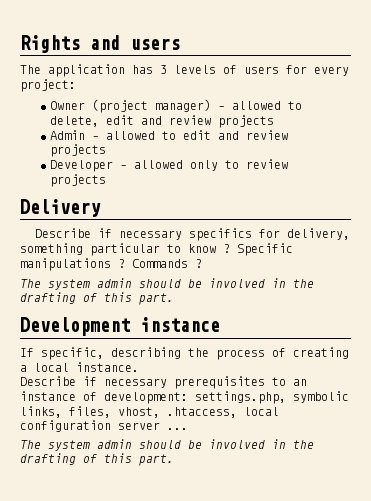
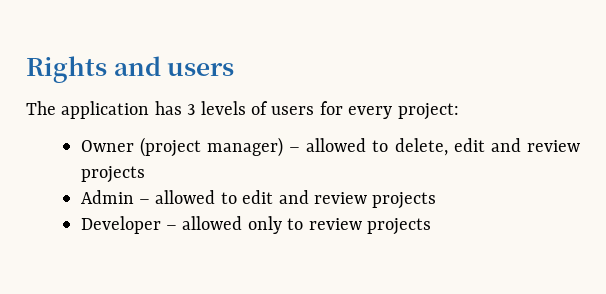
- Delivery
- Describe if necessary specifics for delivery, something particular to know ? Specific manipulations ? Commands ?
- The system admin should be involved in the drafting of this part.
- Development instance
- If specific, describing the process of creating a local instance.
- Describe if necessary prerequisites to an instance of development: settings.php, symbolic links, files, vhost, .htaccess, local configuration server ...
- The system admin should be involved in the drafting of this part.

